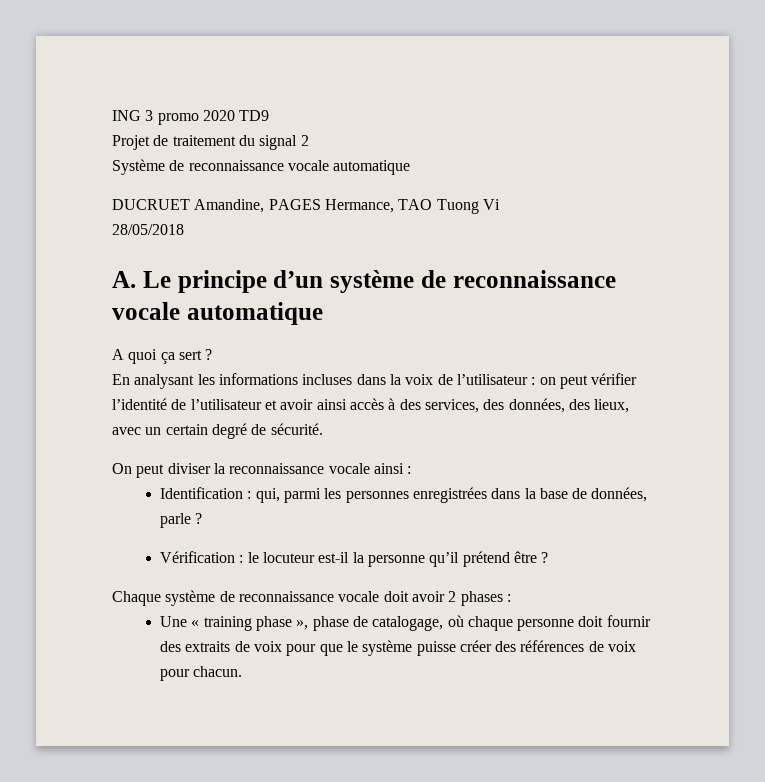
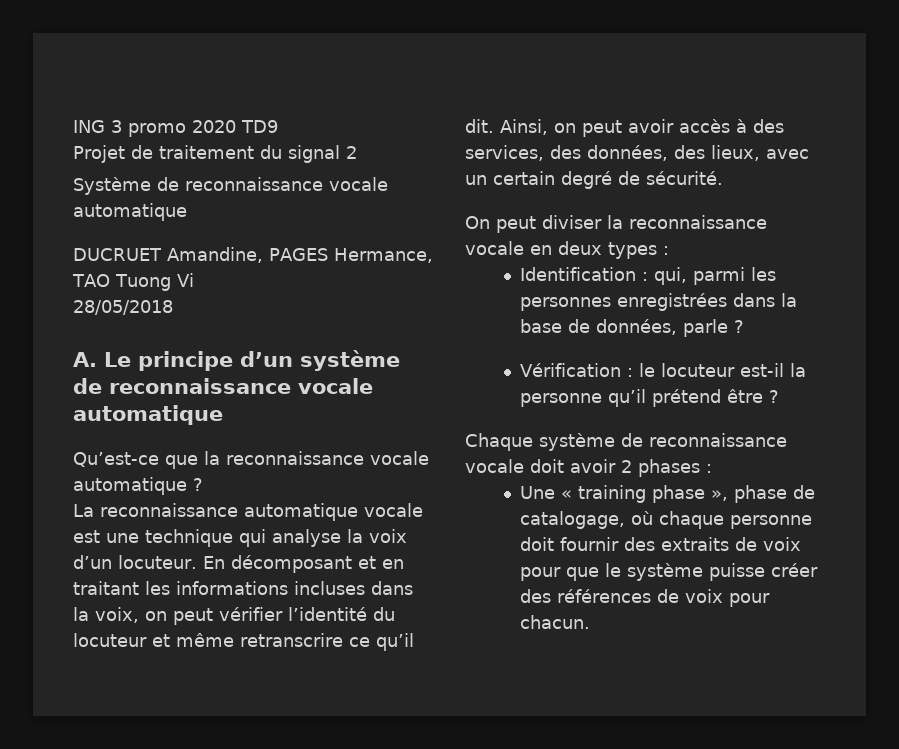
- A quoi ça sert ?
- En analysant les informations incluses dans la voix de l’utilisateur : on peut vérifier l’identité de l’utilisateur et avoir ainsi accès à des services, des données, des lieux, avec un certain degré de sécurité.
+ Qu’est-ce que la reconnaissance vocale automatique ?
+ La reconnaissance automatique vocale est une technique qui analyse la voix d’un locuteur. En décomposant et en traitant les informations incluses dans la voix, on peut vérifier l’identité du locuteur et même retranscrire ce qu’il dit. Ainsi, on peut avoir accès à des services, des données, des lieux, avec un certain degré de sécurité.
- On peut diviser la reconnaissance vocale ainsi :
+ On peut diviser la reconnaissance vocale en deux types :

